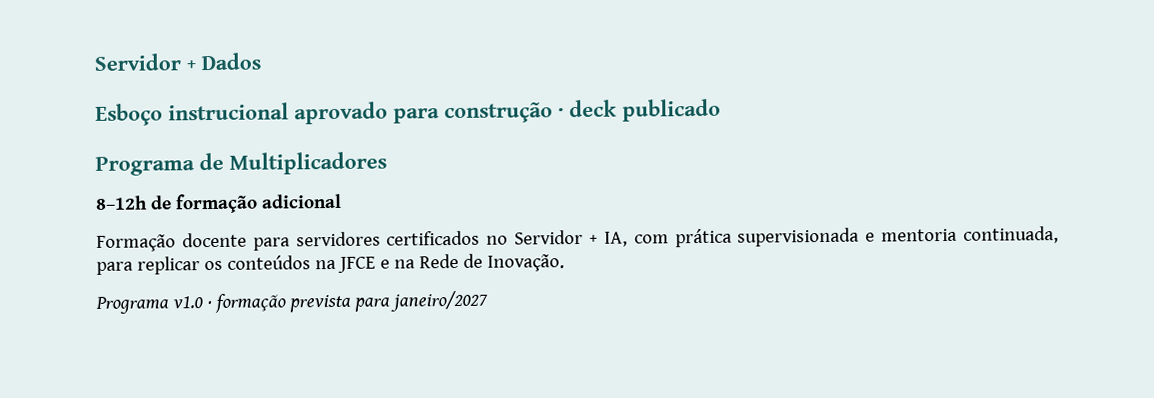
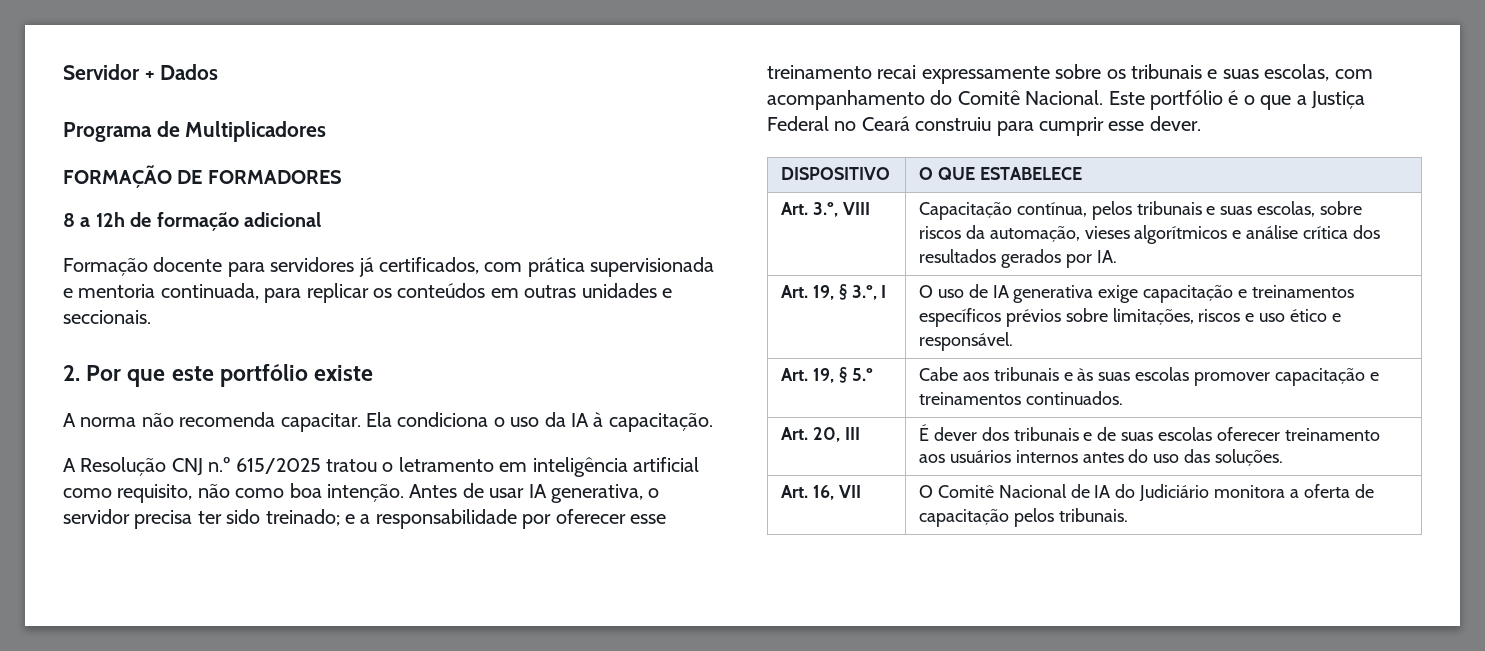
- Esboço instrucional aprovado para construção · deck publicado
  Programa de Multiplicadores
- 8–12h de formação adicional
+ FORMAÇÃO DE FORMADORES
+ 8 a 12h de formação adicional
- Formação docente para servidores certificados no Servidor + IA, com prática supervisionada e mentoria continuada, para replicar os conteúdos na JFCE e na Rede de Inovação.
- Programa v1.0 · formação prevista para janeiro/2027
+ Formação docente para servidores já certificados, com prática supervisionada e mentoria continuada, para replicar os conteúdos em outras unidades e seccionais.
+ 2. Por que este portfólio existe
+ A norma não recomenda capacitar. Ela condiciona o uso da IA à capacitação.
+ A Resolução CNJ n.º 615/2025 tratou o letramento em inteligência artificial como requisito, não como boa intenção. Antes de usar IA generativa, o servidor precisa ter sido treinado; e a responsabilidade por oferecer esse treinamento recai expressamente sobre os tribunais e suas escolas, com acompanhamento do Comitê Nacional. Este portfólio é o que a Justiça Federal no Ceará construiu para cumprir esse dever.
+ DISPOSITIVO | O QUE ESTABELECE
+ Art. 3.º, VIII | Capacitação contínua, pelos tribunais e suas escolas, sobre riscos da automação, vieses algorítmicos e análise crítica dos resultados gerados por IA.
+ Art. 19, § 3.º, I | O uso de IA generativa exige capacitação e treinamentos específicos prévios sobre limitações, riscos e uso ético e responsável.
+ Art. 19, § 5.º | Cabe aos tribunais e às suas escolas promover capacitação e treinamentos continuados.
+ Art. 20, III | É dever dos tribunais e de suas escolas oferecer treinamento aos usuários internos antes do uso das soluções.
+ Art. 16, VII | O Comitê Nacional de IA do Judiciário monitora a oferta de capacitação pelos tribunais.

